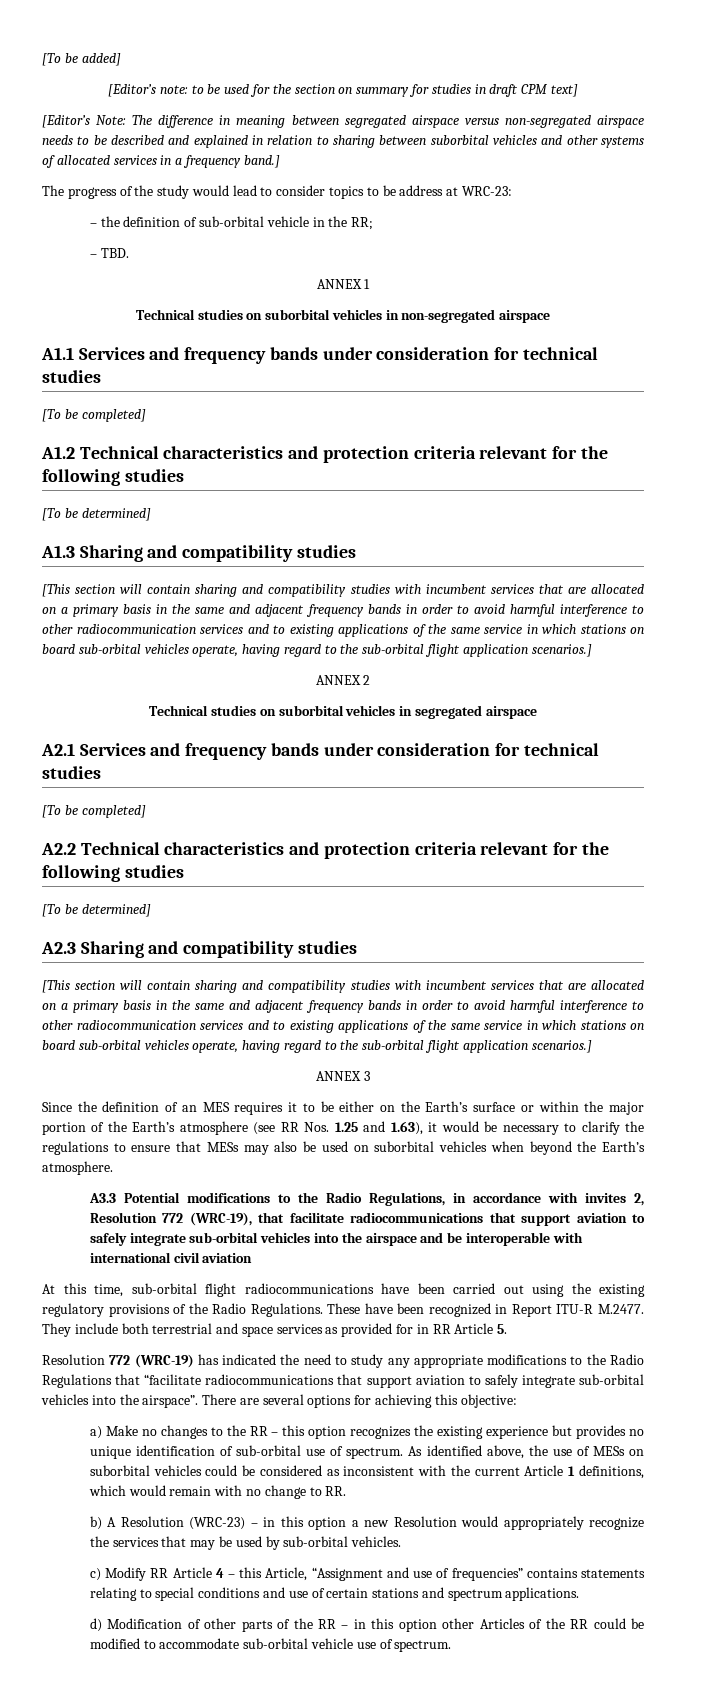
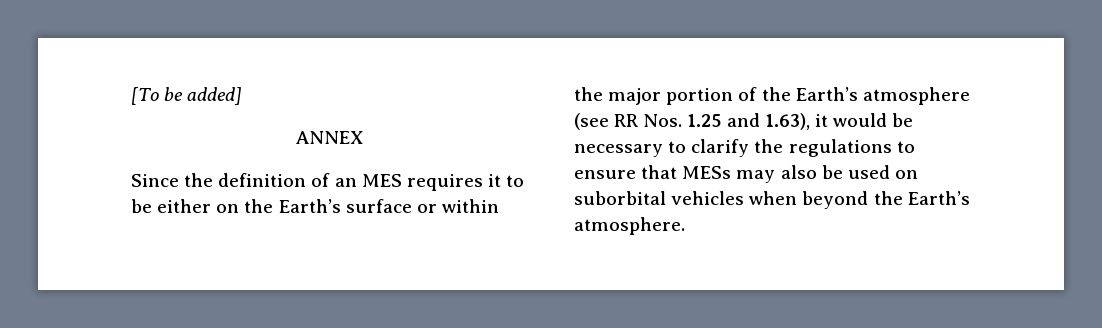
- [Editor’s note: to be used for the section on summary for studies in draft CPM text]
- [Editor’s Note: The difference in meaning between segregated airspace versus non-segregated airspace needs to be described and explained in relation to sharing between suborbital vehicles and other systems of allocated services in a frequency band.]
- The progress of the study would lead to consider topics to be address at WRC-23:
- – the definition of sub-orbital vehicle in the RR;
- – TBD.
- ANNEX 1
- Technical studies on suborbital vehicles in non-segregated airspace
- A1.1 Services and frequency bands under consideration for technical studies
- [To be completed]
- A1.2 Technical characteristics and protection criteria relevant for the following studies
- [To be determined]
- A1.3 Sharing and compatibility studies
- [This section will contain sharing and compatibility studies with incumbent services that are allocated on a primary basis in the same and adjacent frequency bands in order to avoid harmful interference to other radiocommunication services and to existing applications of the same service in which stations on board sub-orbital vehicles operate, having regard to the sub-orbital flight application scenarios.]
- ANNEX 2
- Technical studies on suborbital vehicles in segregated airspace
- A2.1 Services and frequency bands under consideration for technical studies
- [To be completed]
- A2.2 Technical characteristics and protection criteria relevant for the following studies
- [To be determined]
- A2.3 Sharing and compatibility studies
- [This section will contain sharing and compatibility studies with incumbent services that are allocated on a primary basis in the same and adjacent frequency bands in order to avoid harmful interference to other radiocommunication services and to existing applications of the same service in which stations on board sub-orbital vehicles operate, having regard to the sub-orbital flight application scenarios.]
- ANNEX 3
+ ANNEX
- A3.3 Potential modifications to the Radio Regulations, in accordance with invites 2, Resolution 772 (WRC-19), that facilitate radiocommunications that support aviation to safely integrate sub-orbital vehicles into the airspace and be interoperable with international civil aviation
- At this time, sub-orbital flight radiocommunications have been carried out using the existing regulatory provisions of the Radio Regulations. These have been recognized in Report ITU-R M.2477. They include both terrestrial and space services as provided for in RR Article 5.
- Resolution 772 (WRC-19) has indicated the need to study any appropriate modifications to the Radio Regulations that “facilitate radiocommunications that support aviation to safely integrate sub-orbital vehicles into the airspace”. There are several options for achieving this objective:
- a) Make no changes to the RR – this option recognizes the existing experience but provides no unique identification of sub-orbital use of spectrum. As identified above, the use of MESs on suborbital vehicles could be considered as inconsistent with the current Article 1 definitions, which would remain with no change to RR.
- b) A Resolution (WRC-23) – in this option a new Resolution would appropriately recognize the services that may be used by sub-orbital vehicles.
- c) Modify RR Article 4 – this Article, “Assignment and use of frequencies” contains statements relating to special conditions and use of certain stations and spectrum applications.
- d) Modification of other parts of the RR – in this option other Articles of the RR could be modified to accommodate sub-orbital vehicle use of spectrum.

